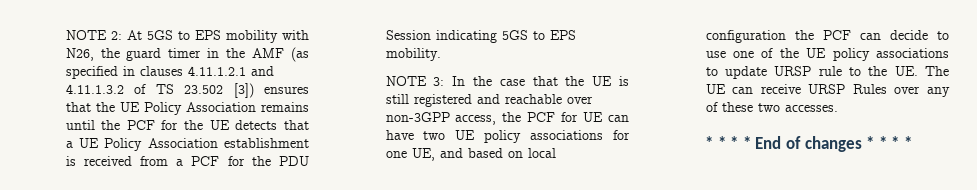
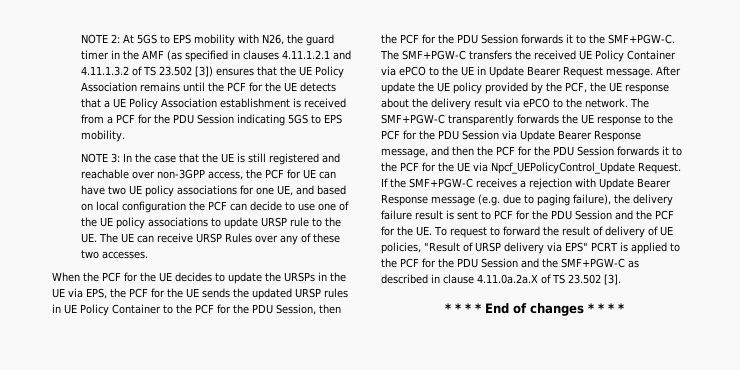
+ When the PCF for the UE decides to update the URSPs in the UE via EPS, the PCF for the UE sends the updated URSP rules in UE Policy Container to the PCF for the PDU Session, then the PCF for the PDU Session forwards it to the SMF+PGW-C. The SMF+PGW-C transfers the received UE Policy Container via ePCO to the UE in Update Bearer Request message. After update the UE policy provided by the PCF, the UE response about the delivery result via ePCO to the network. The SMF+PGW-C transparently forwards the UE response to the PCF for the PDU Session via Update Bearer Response message, and then the PCF for the PDU Session forwards it to the PCF for the UE via Npcf_UEPolicyControl_Update Request. If the SMF+PGW-C receives a rejection with Update Bearer Response message (e.g. due to paging failure), the delivery failure result is sent to PCF for the PDU Session and the PCF for the UE. To request to forward the result of delivery of UE policies, "Result of URSP delivery via EPS" PCRT is applied to the PCF for the PDU Session and the SMF+PGW-C as described in clause 4.11.0a.2a.X of TS 23.502 [3].

